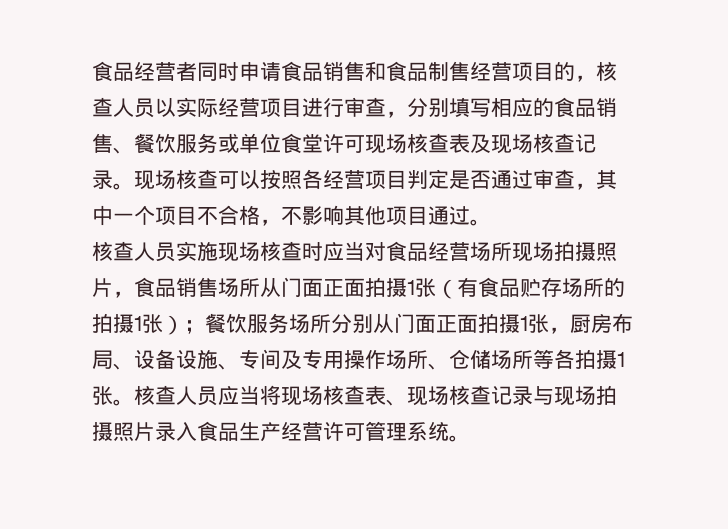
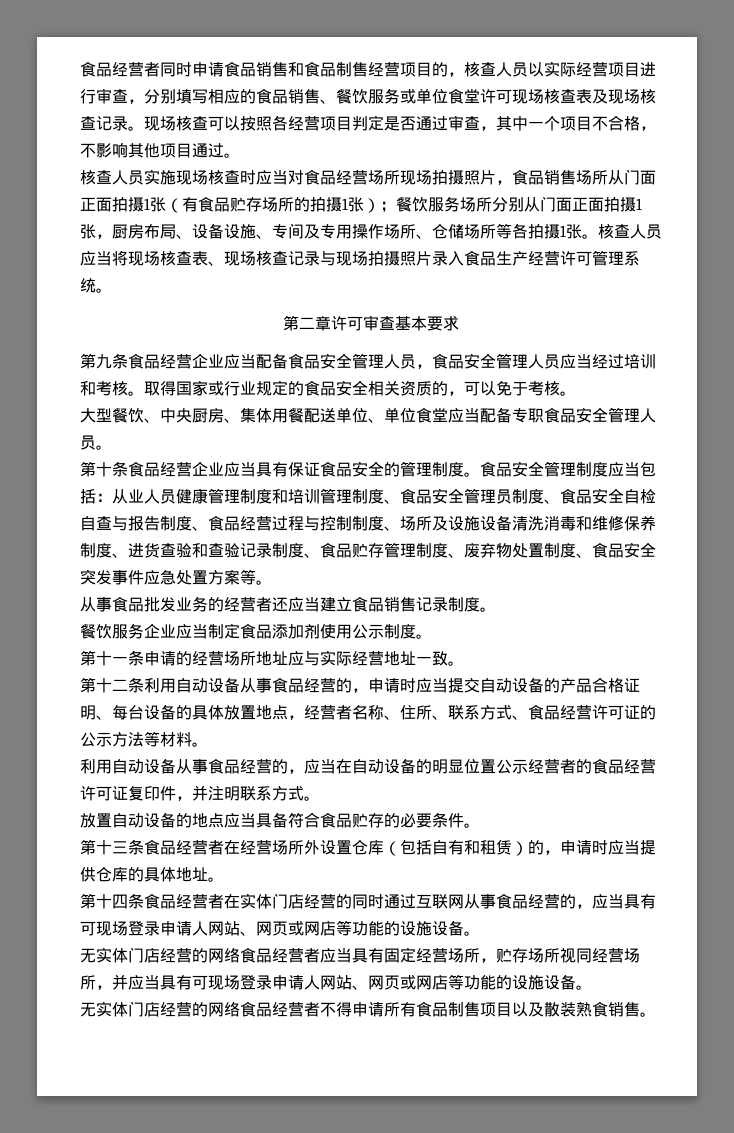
+ 第二章许可审查基本要求
+ 第九条食品经营企业应当配备食品安全管理人员，食品安全管理人员应当经过培训和考核。取得国家或行业规定的食品安全相关资质的，可以免于考核。
+ 大型餐饮、中央厨房、集体用餐配送单位、单位食堂应当配备专职食品安全管理人员。
+ 第十条食品经营企业应当具有保证食品安全的管理制度。食品安全管理制度应当包括：从业人员健康管理制度和培训管理制度、食品安全管理员制度、食品安全自检自查与报告制度、食品经营过程与控制制度、场所及设施设备清洗消毒和维修保养制度、进货查验和查验记录制度、食品贮存管理制度、废弃物处置制度、食品安全突发事件应急处置方案等。
+ 从事食品批发业务的经营者还应当建立食品销售记录制度。
+ 餐饮服务企业应当制定食品添加剂使用公示制度。
+ 第十一条申请的经营场所地址应与实际经营地址一致。
+ 第十二条利用自动设备从事食品经营的，申请时应当提交自动设备的产品合格证明、每台设备的具体放置地点，经营者名称、住所、联系方式、食品经营许可证的公示方法等材料。
+ 利用自动设备从事食品经营的，应当在自动设备的明显位置公示经营者的食品经营许可证复印件，并注明联系方式。
+ 放置自动设备的地点应当具备符合食品贮存的必要条件。
+ 第十三条食品经营者在经营场所外设置仓库（包括自有和租赁）的，申请时应当提供仓库的具体地址。
+ 第十四条食品经营者在实体门店经营的同时通过互联网从事食品经营的，应当具有可现场登录申请人网站、网页或网店等功能的设施设备。
+ 无实体门店经营的网络食品经营者应当具有固定经营场所，贮存场所视同经营场所，并应当具有可现场登录申请人网站、网页或网店等功能的设施设备。
+ 无实体门店经营的网络食品经营者不得申请所有食品制售项目以及散装熟食销售。

